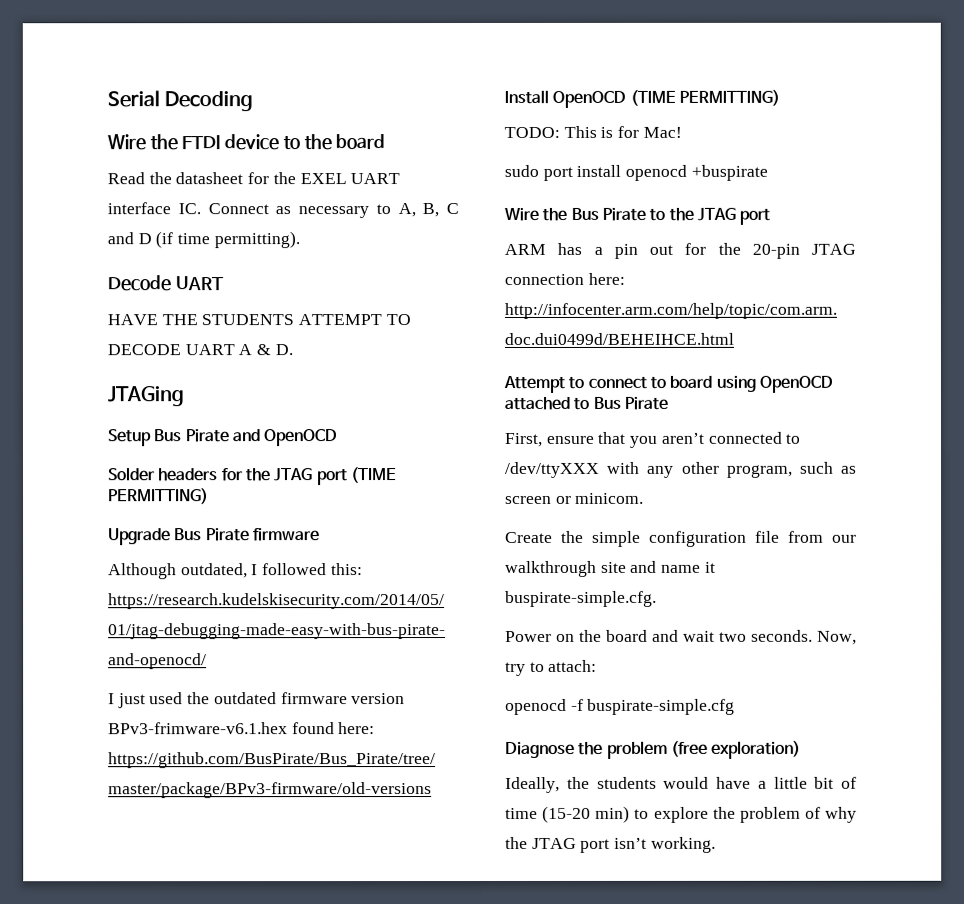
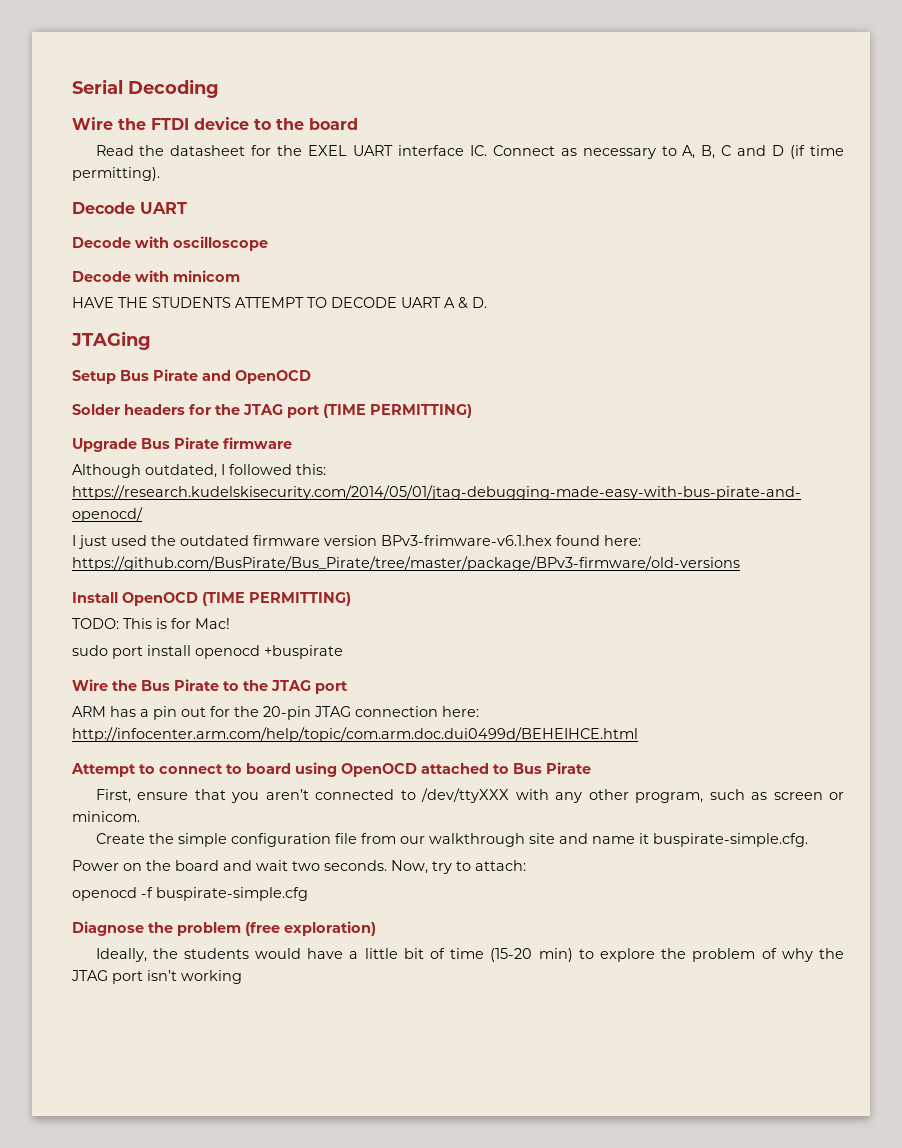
+ Decode with oscilloscope
+ Decode with minicom
- Ideally, the students would have a little bit of time (15-20 min) to explore the problem of why the JTAG port isn’t working.
+ Ideally, the students would have a little bit of time (15-20 min) to explore the problem of why the JTAG port isn’t working

